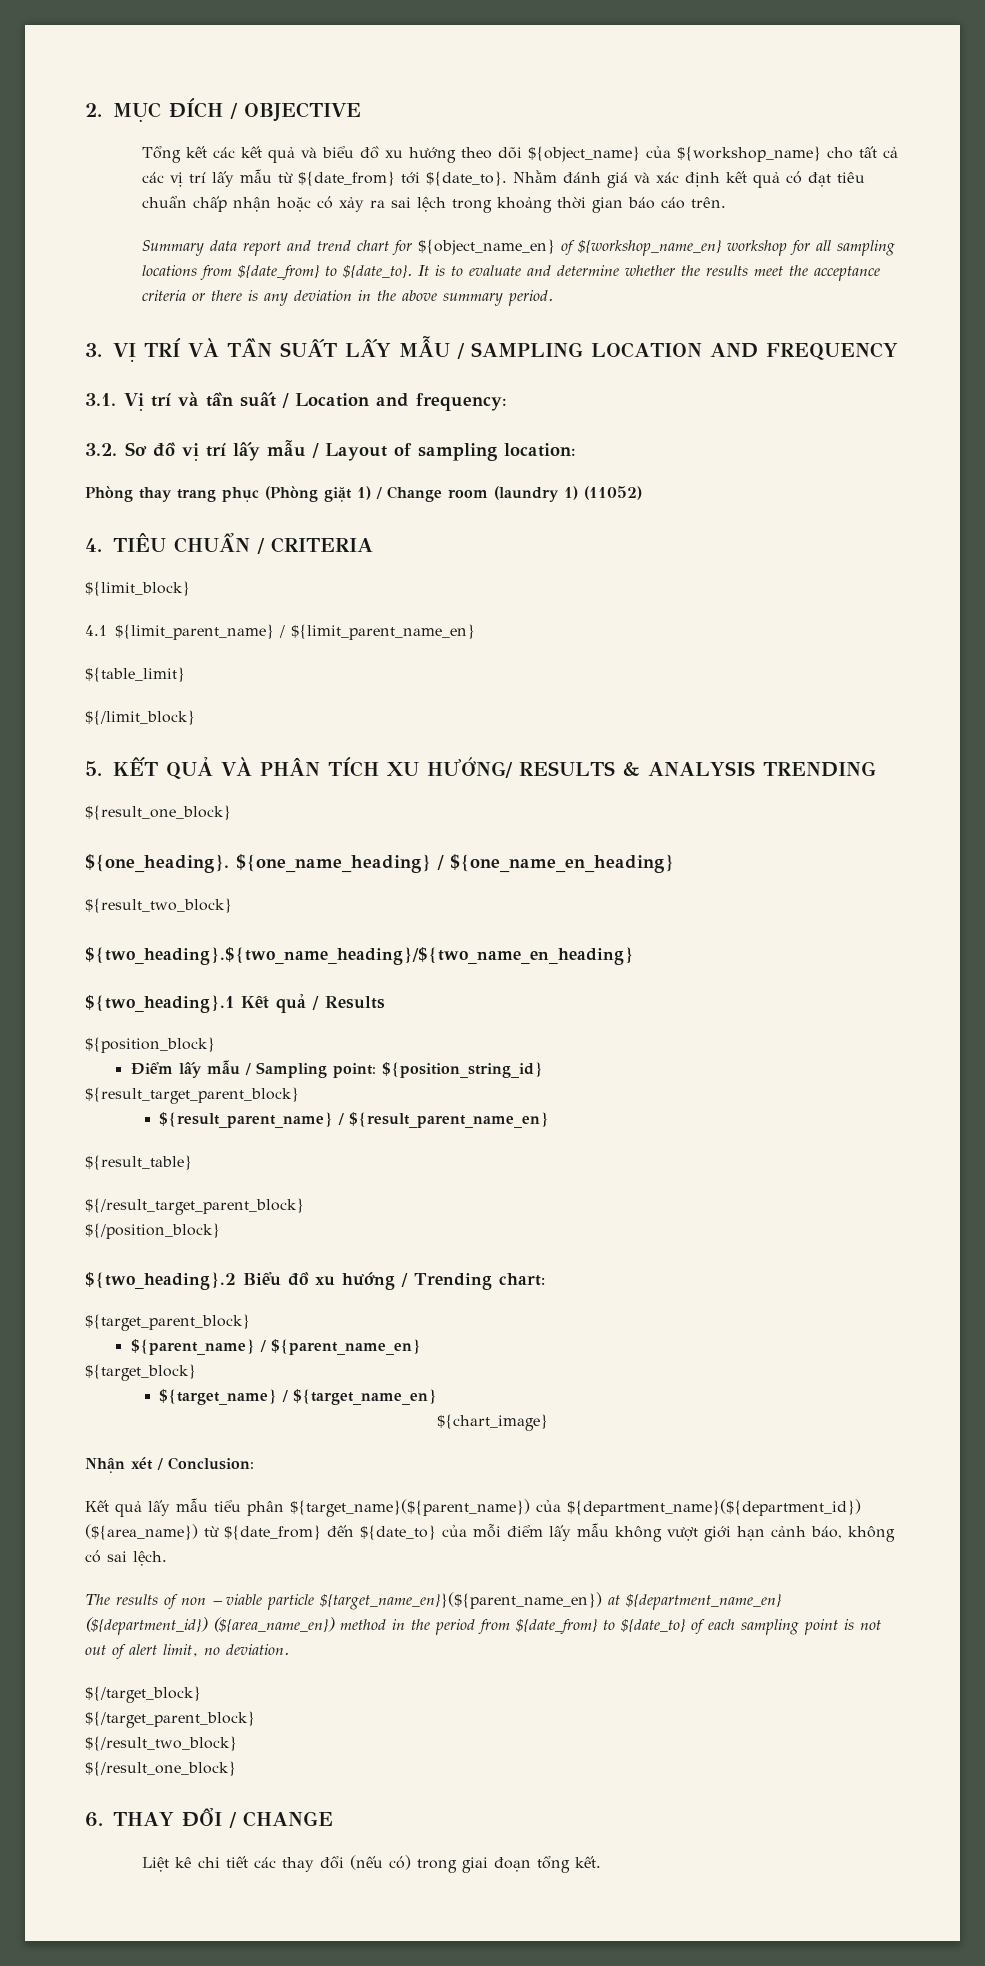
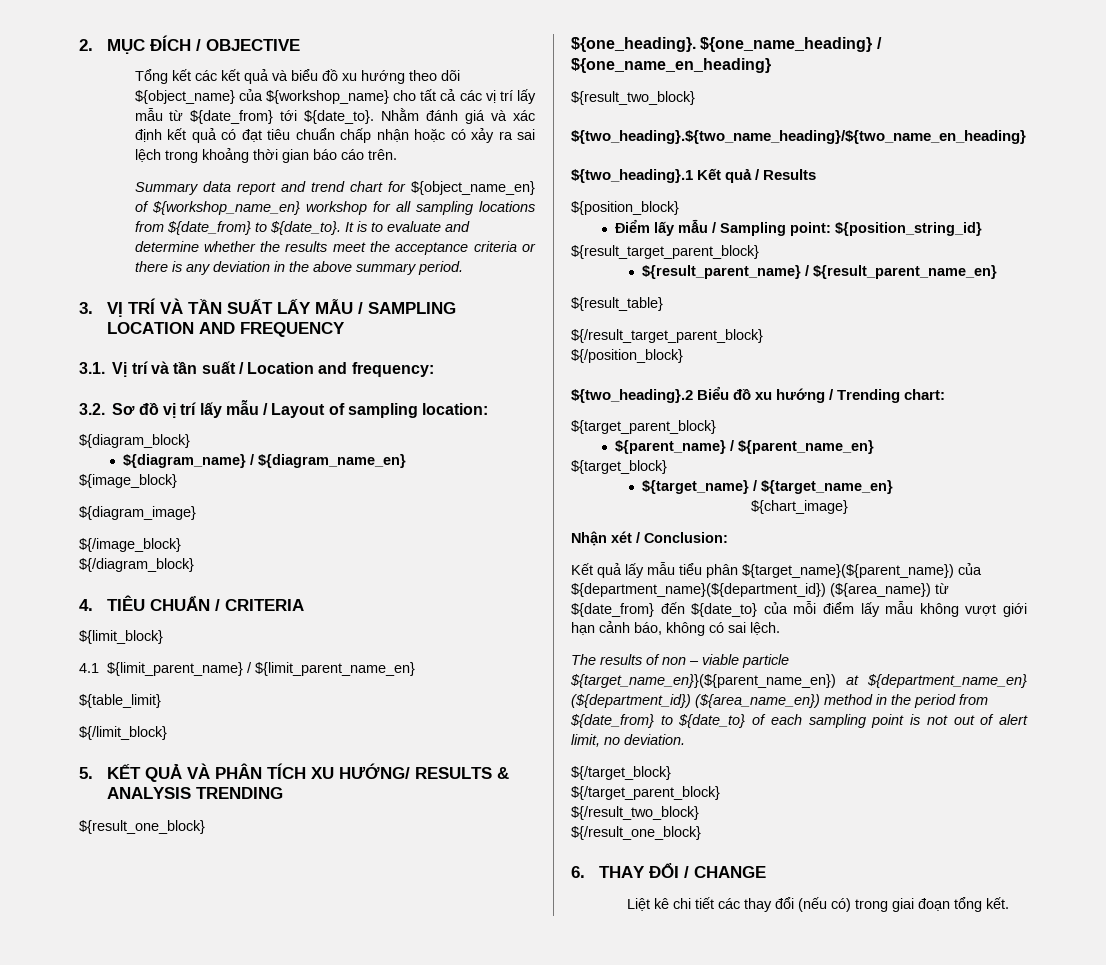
- Phòng thay trang phục (Phòng giặt 1) / Change room (laundry 1) (11052)
+ ${diagram_block}
+ ${diagram_name} / ${diagram_name_en}
+ ${image_block}
+ ${diagram_image}
+ ${/image_block}
+ ${/diagram_block}

